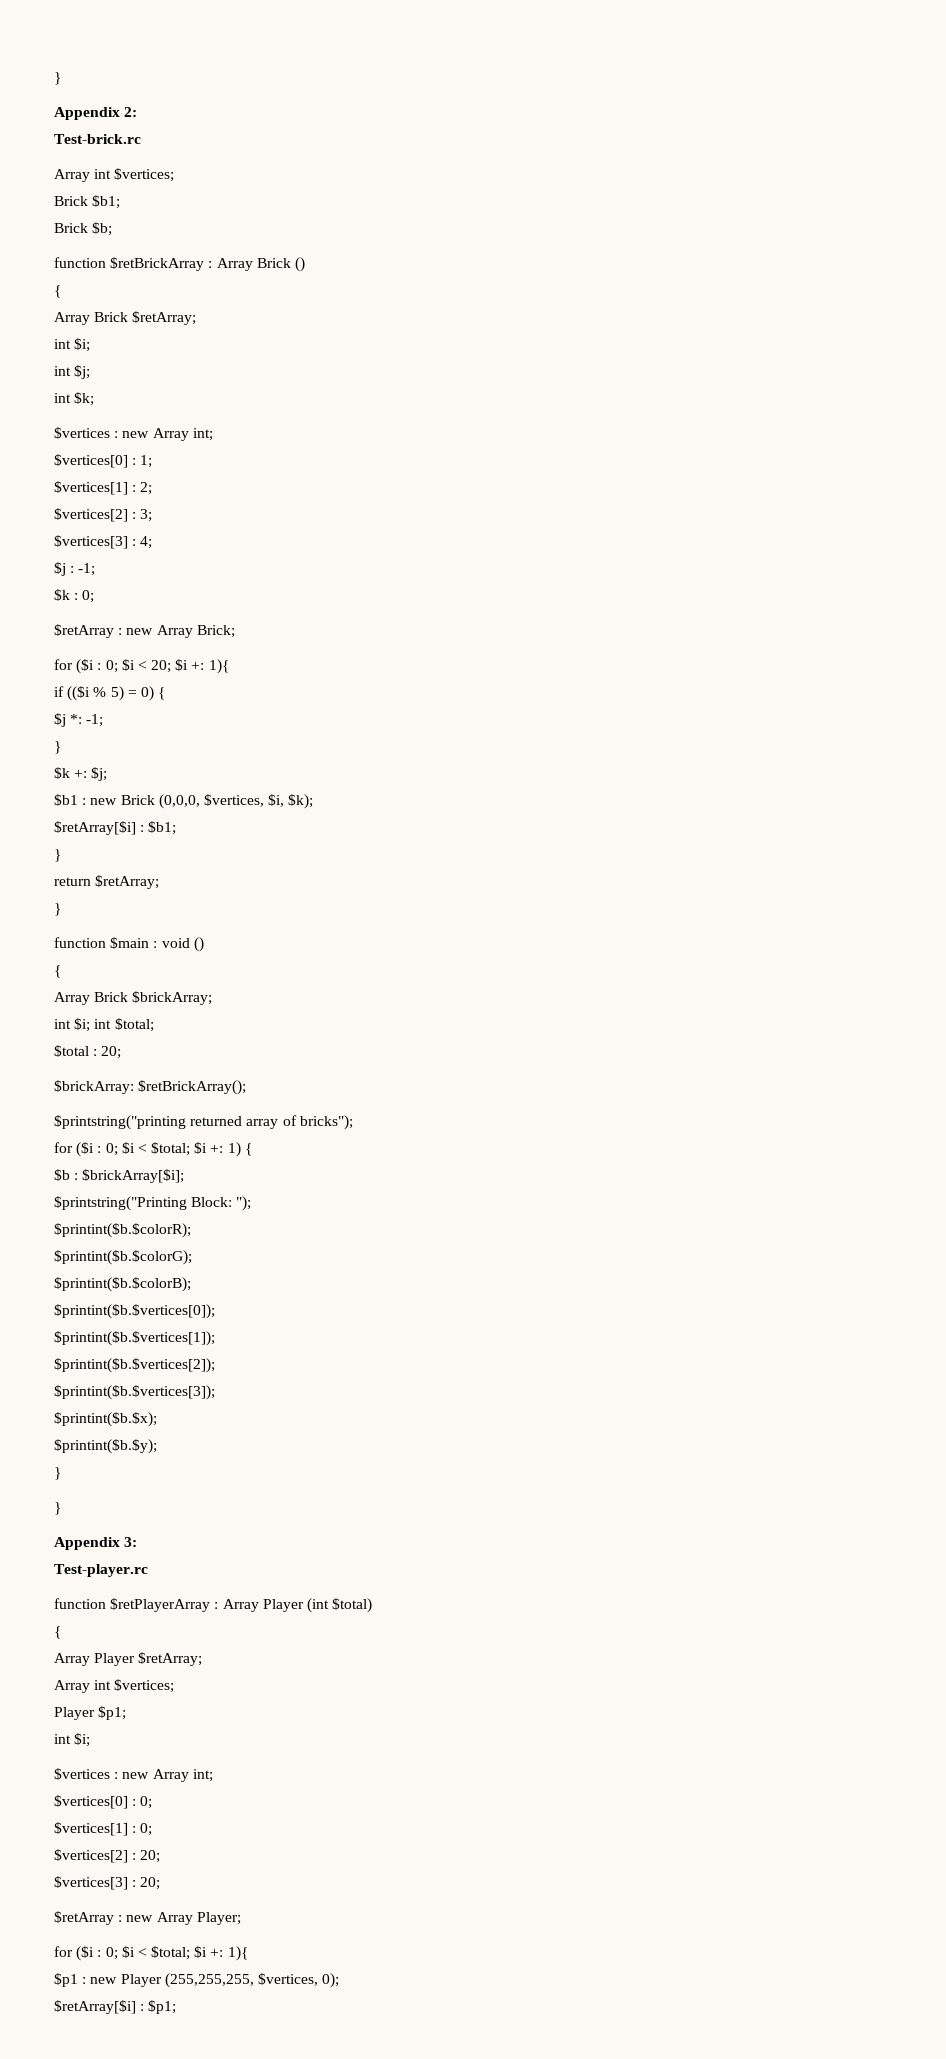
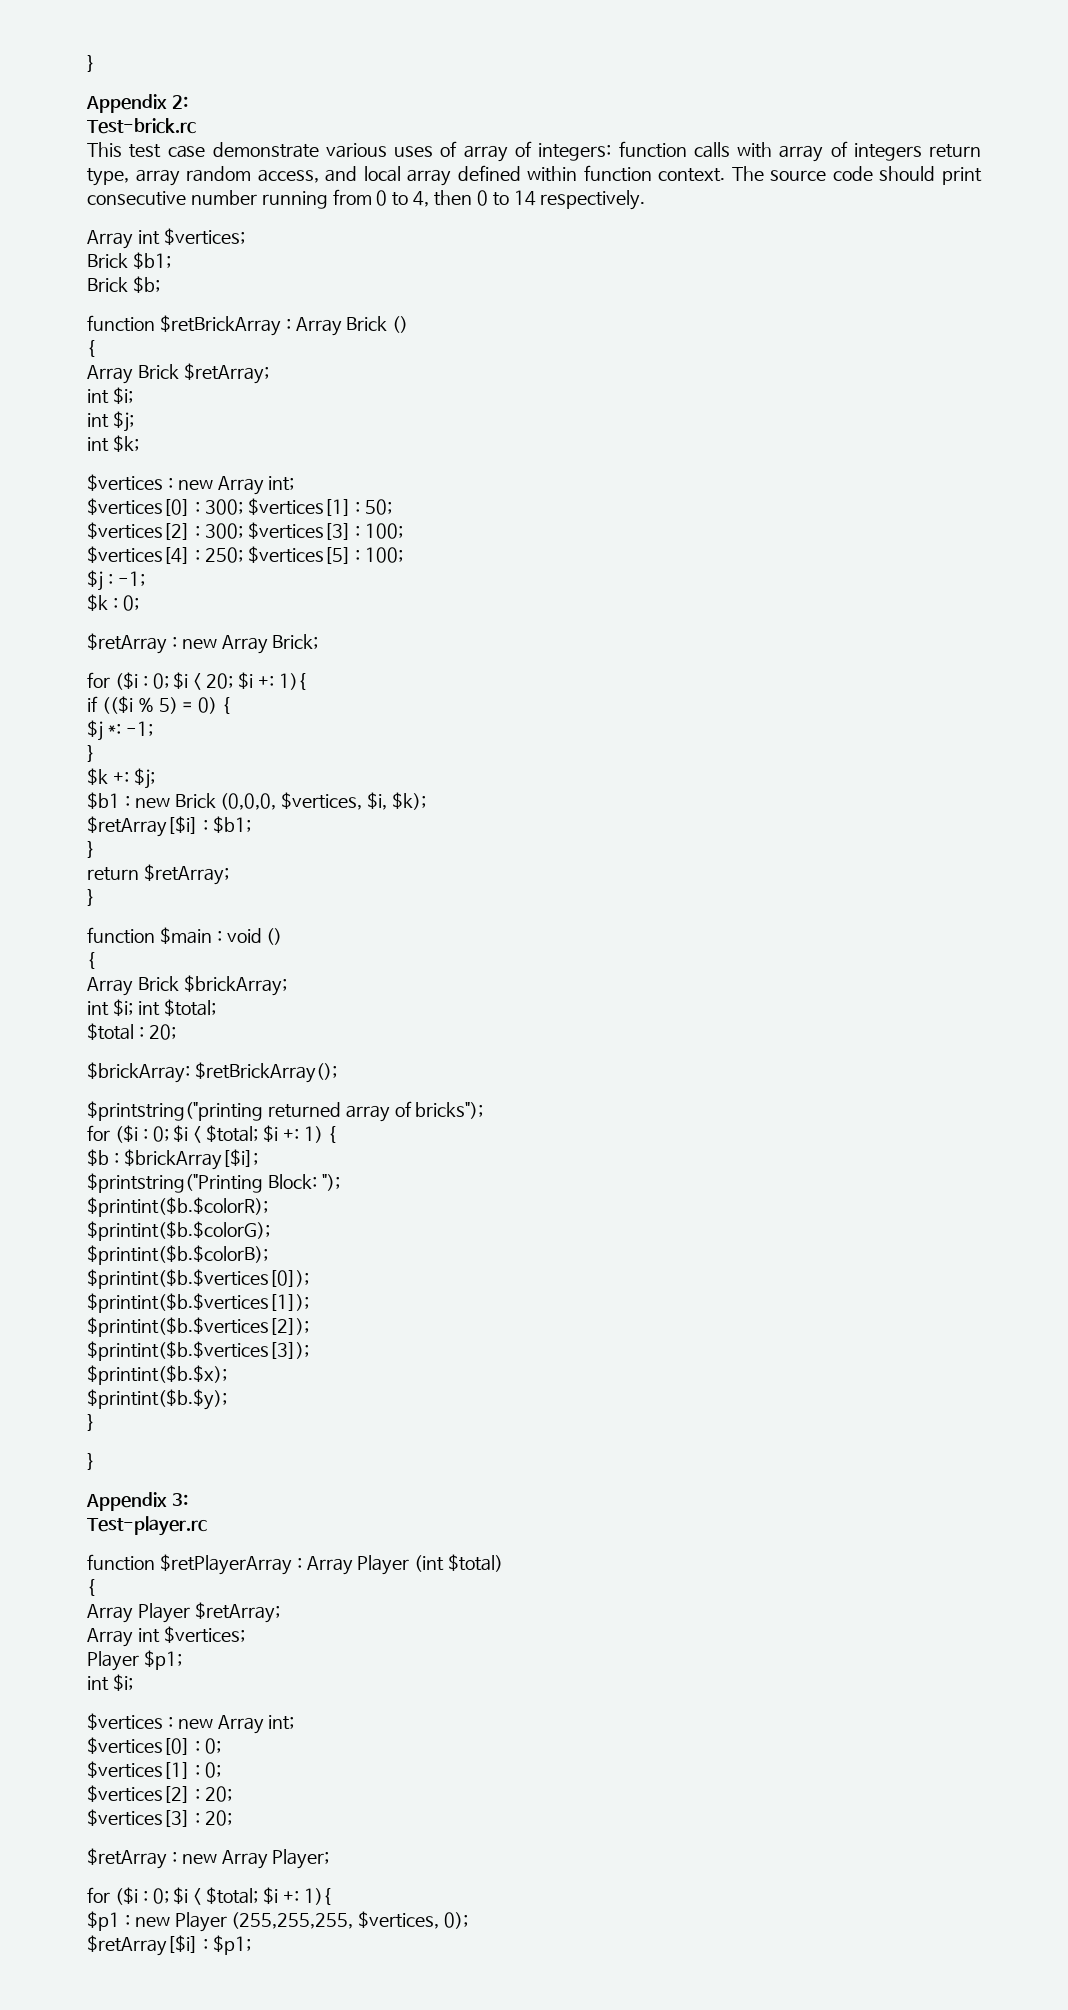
+ This test case demonstrate various uses of array of integers: function calls with array of integers return type, array random access, and local array defined within function context. The source code should print consecutive number running from 0 to 4, then 0 to 14 respectively.
- $vertices[0] : 1;
- $vertices[1] : 2;
- $vertices[2] : 3;
- $vertices[3] : 4;
+ $vertices[0] : 300; $vertices[1] : 50;
+ $vertices[2] : 300; $vertices[3] : 100;
+ $vertices[4] : 250; $vertices[5] : 100;

